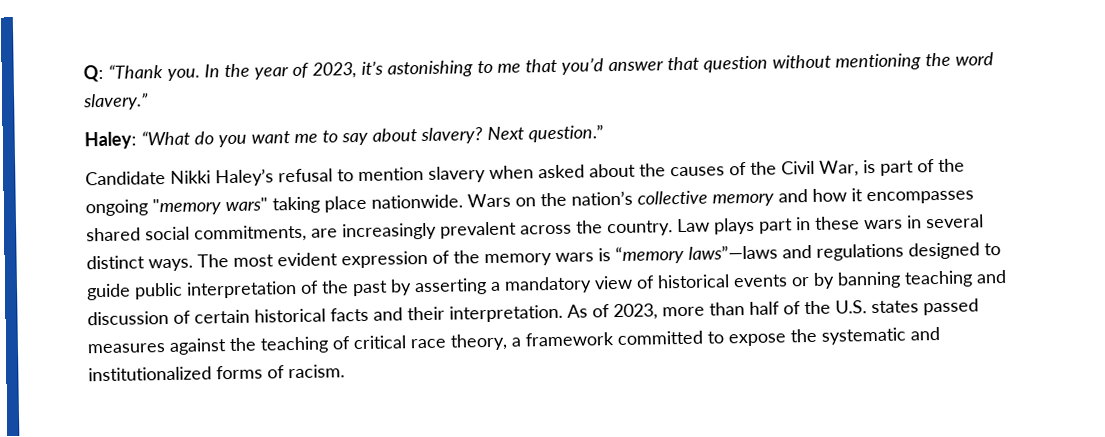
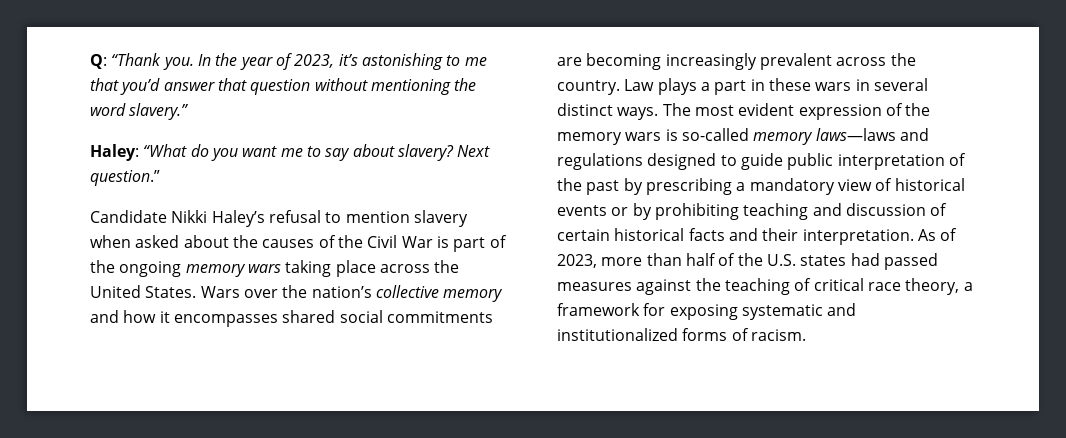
- Candidate Nikki Haley’s refusal to mention slavery when asked about the causes of the Civil War, is part of the ongoing "memory wars" taking place nationwide. Wars on the nation’s collective memory and how it encompasses shared social commitments, are increasingly prevalent across the country.
+ Candidate Nikki Haley’s refusal to mention slavery when asked about the causes of the Civil War is part of the ongoing memory wars taking place across the United States. Wars over the nation’s collective memory and how it encompasses shared social commitments are becoming increasingly prevalent across the country.
- Law plays part in these wars in several distinct ways.
+ Law plays a part in these wars in several distinct ways.
- The most evident expression of the memory wars is “memory laws”—laws and regulations designed to guide public interpretation of the past by asserting a mandatory view of historical events or by banning teaching and discussion of certain historical facts and their interpretation.
+ The most evident expression of the memory wars is so-called memory laws—laws and regulations designed to guide public interpretation of the past by prescribing a mandatory view of historical events or by prohibiting teaching and discussion of certain historical facts and their interpretation.
- As of 2023, more than half of the U.S. states passed measures against the teaching of critical race theory, a framework committed to expose the systematic and institutionalized forms of racism.
+ As of 2023, more than half of the U.S. states had passed measures against the teaching of critical race theory, a framework for exposing systematic and institutionalized forms of racism.

